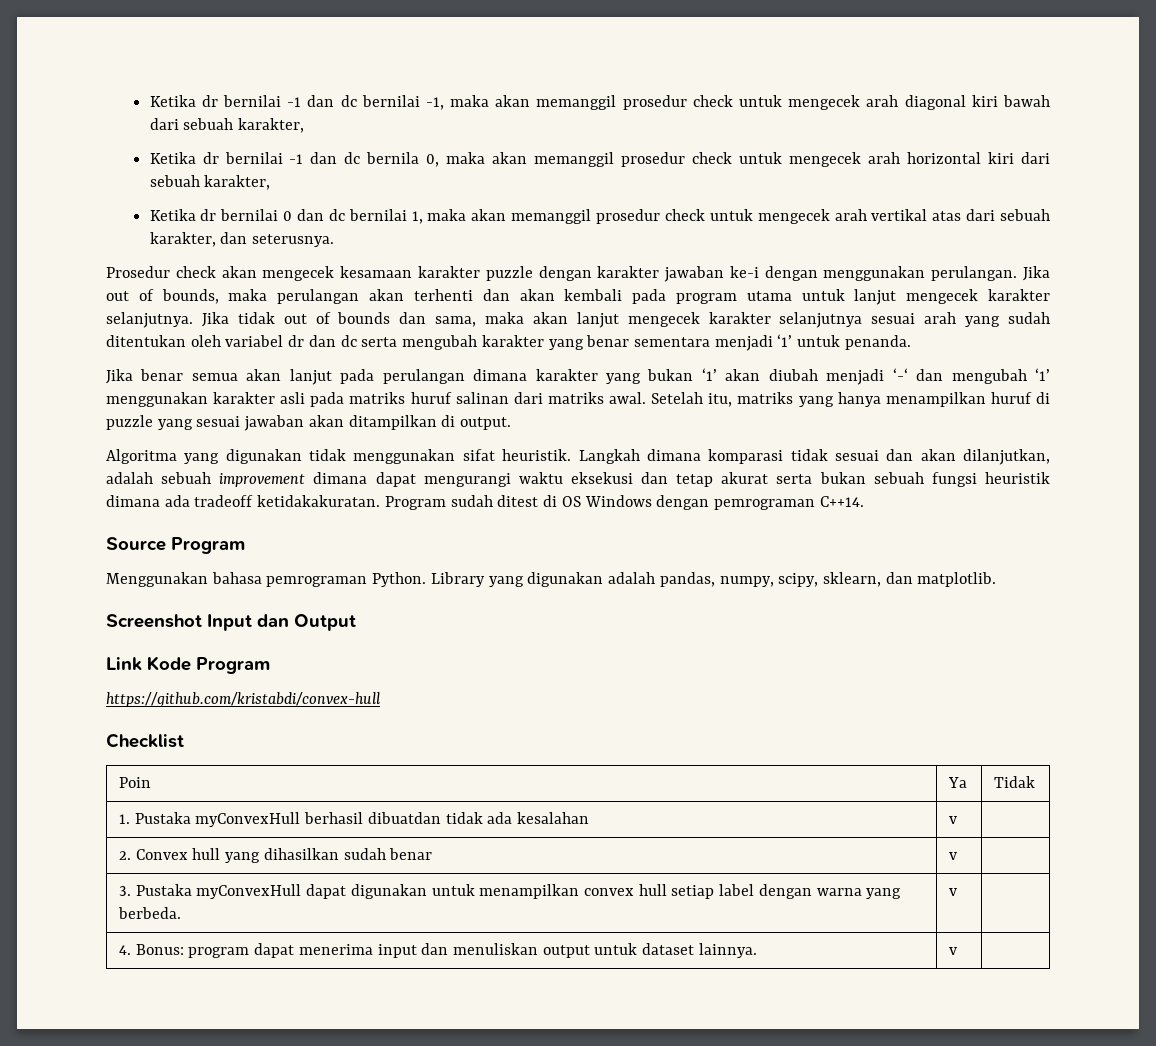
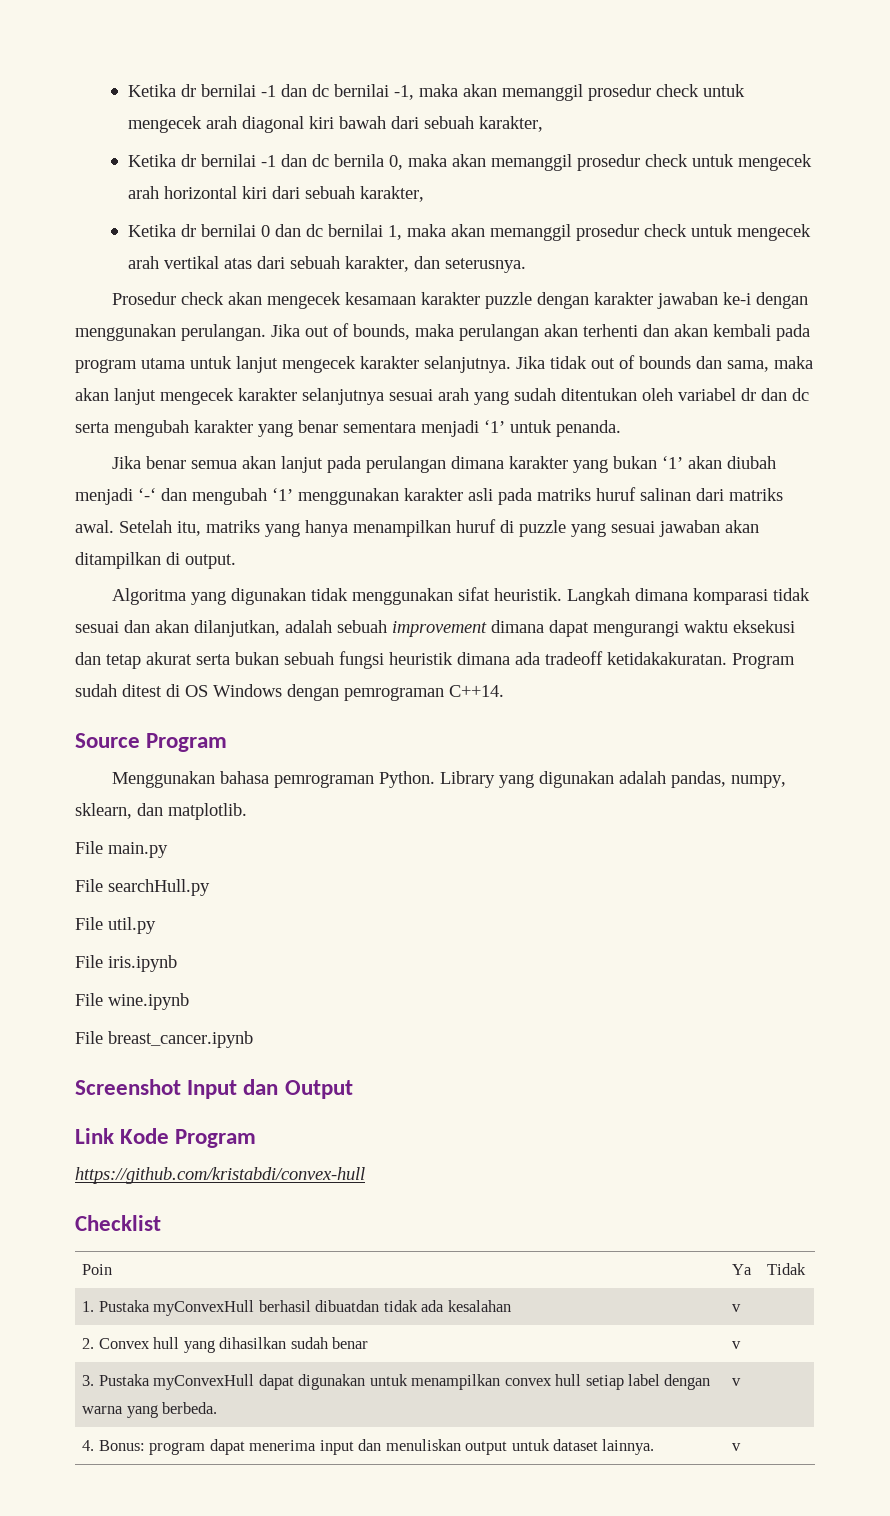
- Library yang digunakan adalah pandas, numpy, scipy, sklearn, dan matplotlib.
+ Library yang digunakan adalah pandas, numpy, sklearn, dan matplotlib.
+ File main.py
+ File searchHull.py
+ File util.py
+ File iris.ipynb
+ File wine.ipynb
+ File breast_cancer.ipynb

